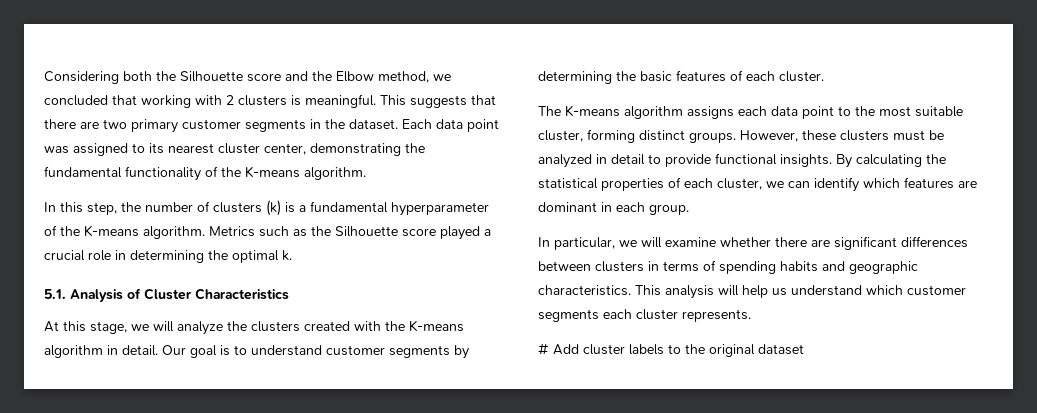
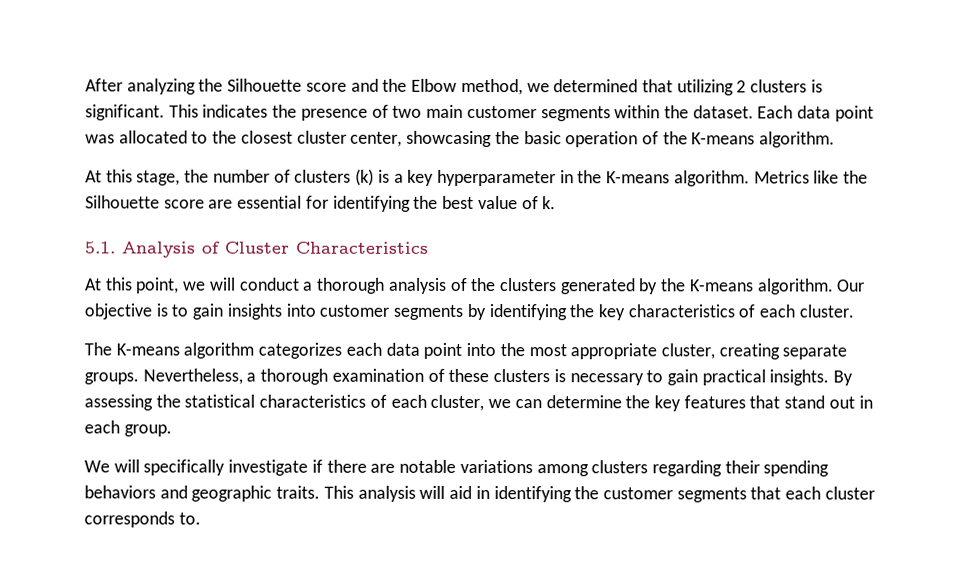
- Considering both the Silhouette score and the Elbow method, we concluded that working with 2 clusters is meaningful. This suggests that there are two primary customer segments in the dataset.
+ After analyzing the Silhouette score and the Elbow method, we determined that utilizing 2 clusters is significant. This indicates the presence of two main customer segments within the dataset.
- Each data point was assigned to its nearest cluster center, demonstrating the fundamental functionality of the K-means algorithm.
+ Each data point was allocated to the closest cluster center, showcasing the basic operation of the K-means algorithm.
- In this step, the number of clusters (k) is a fundamental hyperparameter of the K-means algorithm.
+ At this stage, the number of clusters (k) is a key hyperparameter in the K-means algorithm.
- Metrics such as the Silhouette score played a crucial role in determining the optimal k.
+ Metrics like the Silhouette score are essential for identifying the best value of k.
- At this stage, we will analyze the clusters created with the K-means algorithm in detail. Our goal is to understand customer segments by determining the basic features of each cluster.
+ At this point, we will conduct a thorough analysis of the clusters generated by the K-means algorithm. Our objective is to gain insights into customer segments by identifying the key characteristics of each cluster.
- The K-means algorithm assigns each data point to the most suitable cluster, forming distinct groups. However, these clusters must be analyzed in detail to provide functional insights.
+ The K-means algorithm categorizes each data point into the most appropriate cluster, creating separate groups. Nevertheless, a thorough examination of these clusters is necessary to gain practical insights.
- By calculating the statistical properties of each cluster, we can identify which features are dominant in each group.
- In particular, we will examine whether there are significant differences between clusters in terms of spending habits and geographic characteristics.
+ By assessing the statistical characteristics of each cluster, we can determine the key features that stand out in each group.
+ We will specifically investigate if there are notable variations among clusters regarding their spending behaviors and geographic traits.
- This analysis will help us understand which customer segments each cluster represents.
- # Add cluster labels to the original dataset
+ This analysis will aid in identifying the customer segments that each cluster corresponds to.

